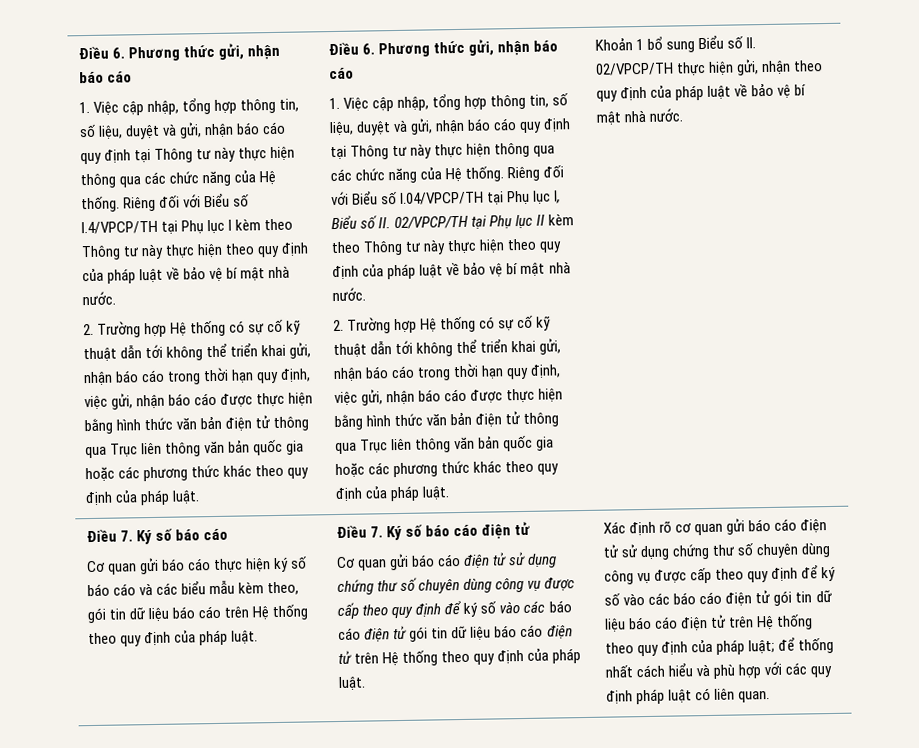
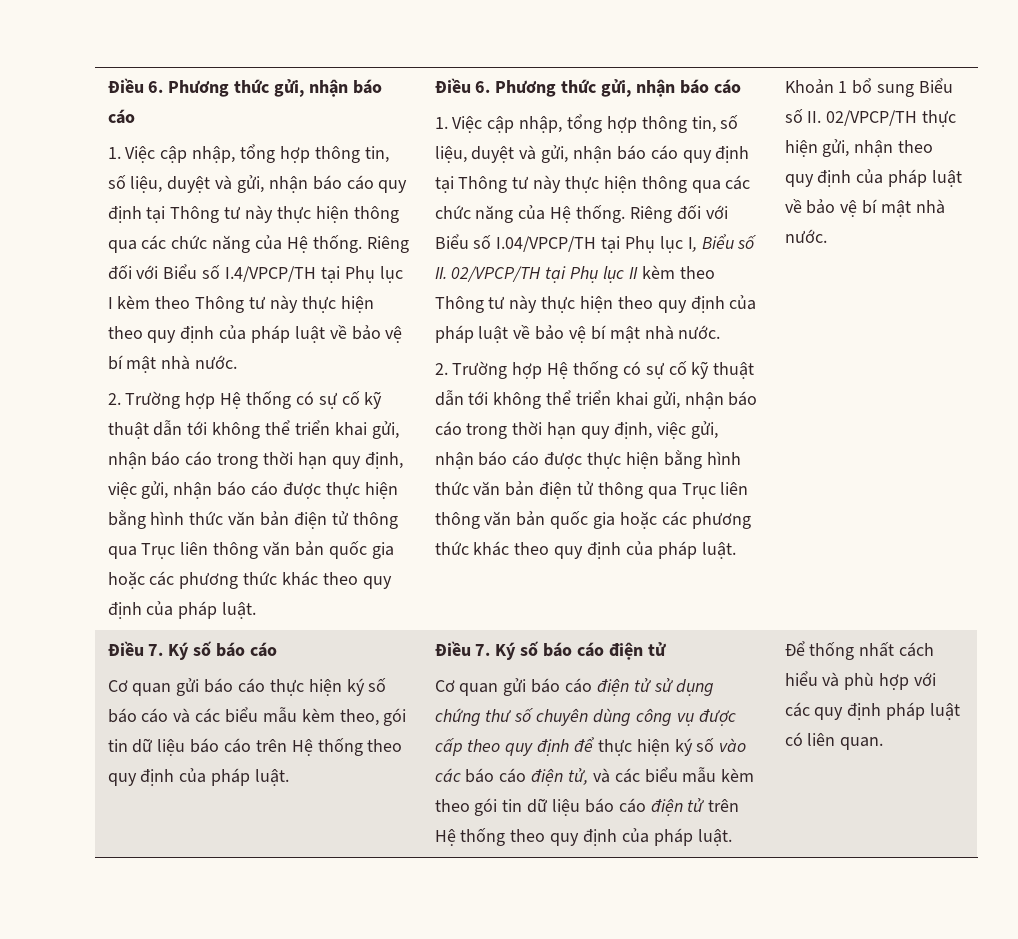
- Cơ quan gửi báo cáo điện tử sử dụng chứng thư số chuyên dùng công vụ được cấp theo quy định để ký số vào các báo cáo điện tử gói tin dữ liệu báo cáo điện tử trên Hệ thống theo quy định của pháp luật.
+ Cơ quan gửi báo cáo điện tử sử dụng chứng thư số chuyên dùng công vụ được cấp theo quy định để thực hiện ký số vào các báo cáo điện tử, và các biểu mẫu kèm theo gói tin dữ liệu báo cáo điện tử trên Hệ thống theo quy định của pháp luật.
- Xác định rõ cơ quan gửi báo cáo điện tử sử dụng chứng thư số chuyên dùng công vụ được cấp theo quy định để ký số vào các báo cáo điện tử gói tin dữ liệu báo cáo điện tử trên Hệ thống theo quy định của pháp luật; để thống nhất cách hiểu và phù hợp với các quy định pháp luật có liên quan.
+ Để thống nhất cách hiểu và phù hợp với các quy định pháp luật có liên quan.

